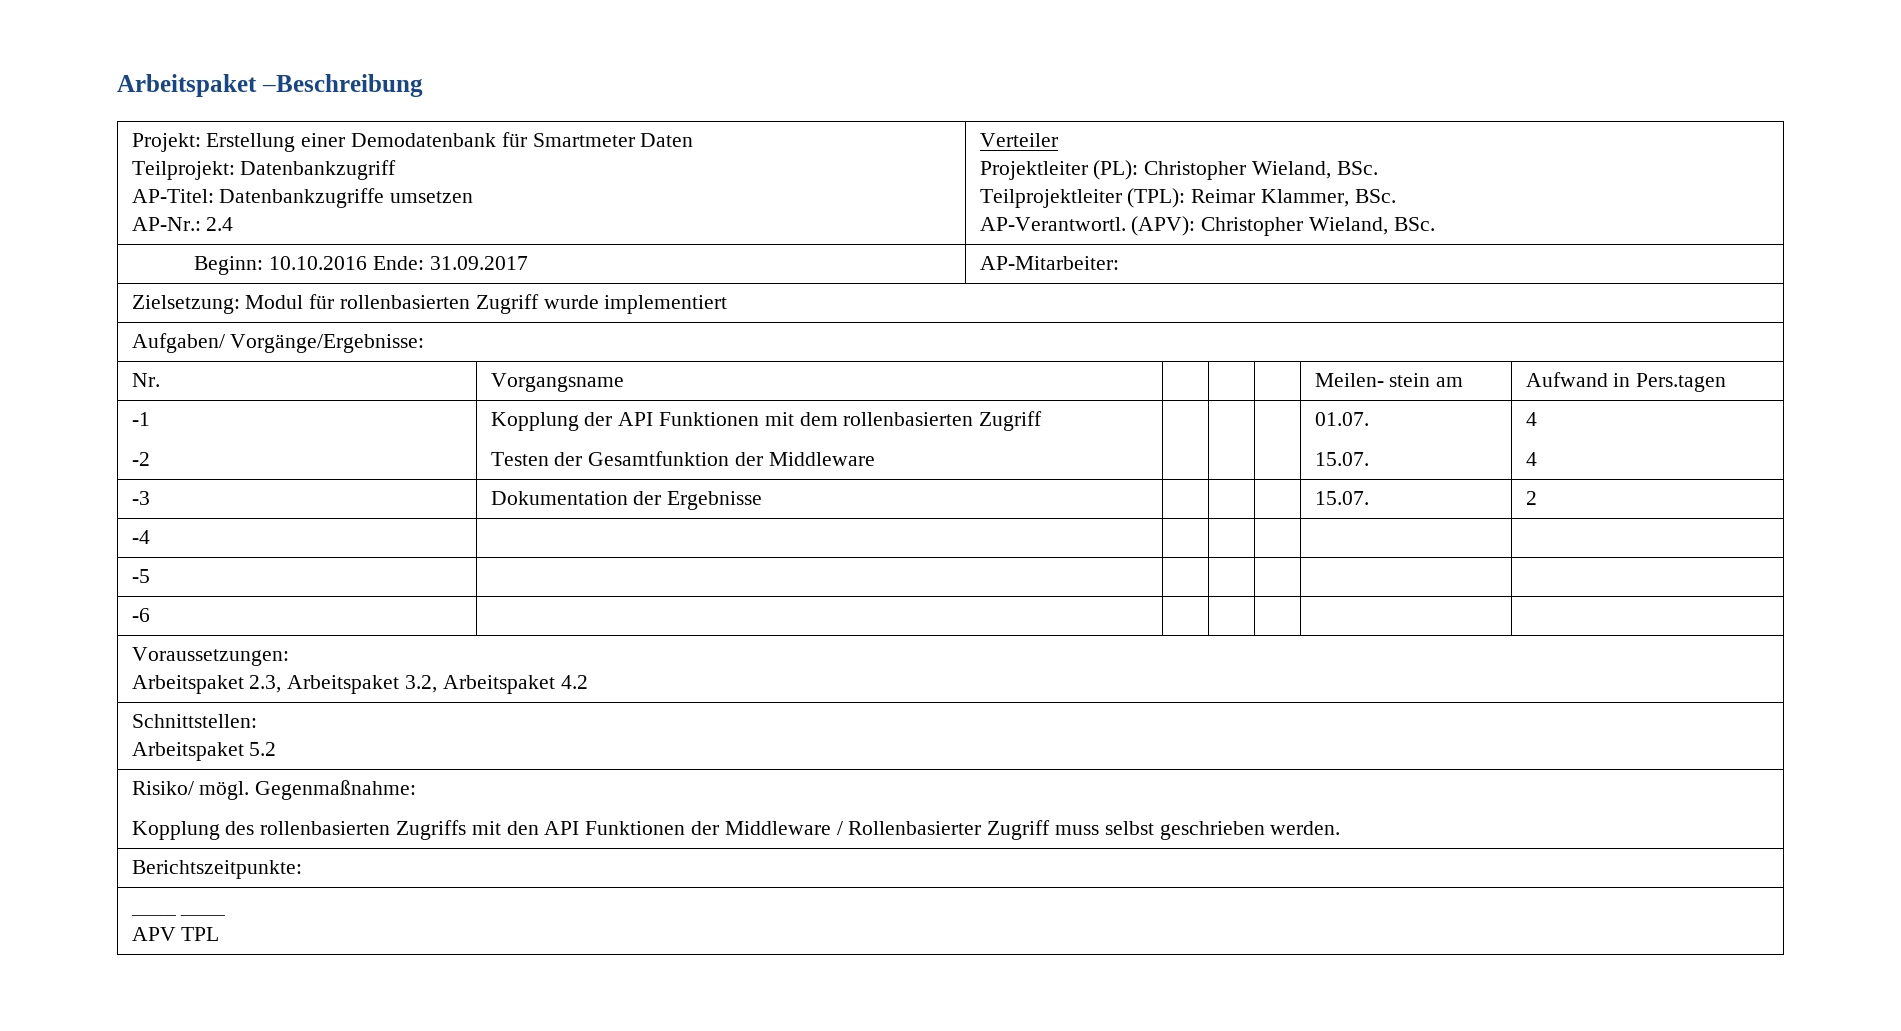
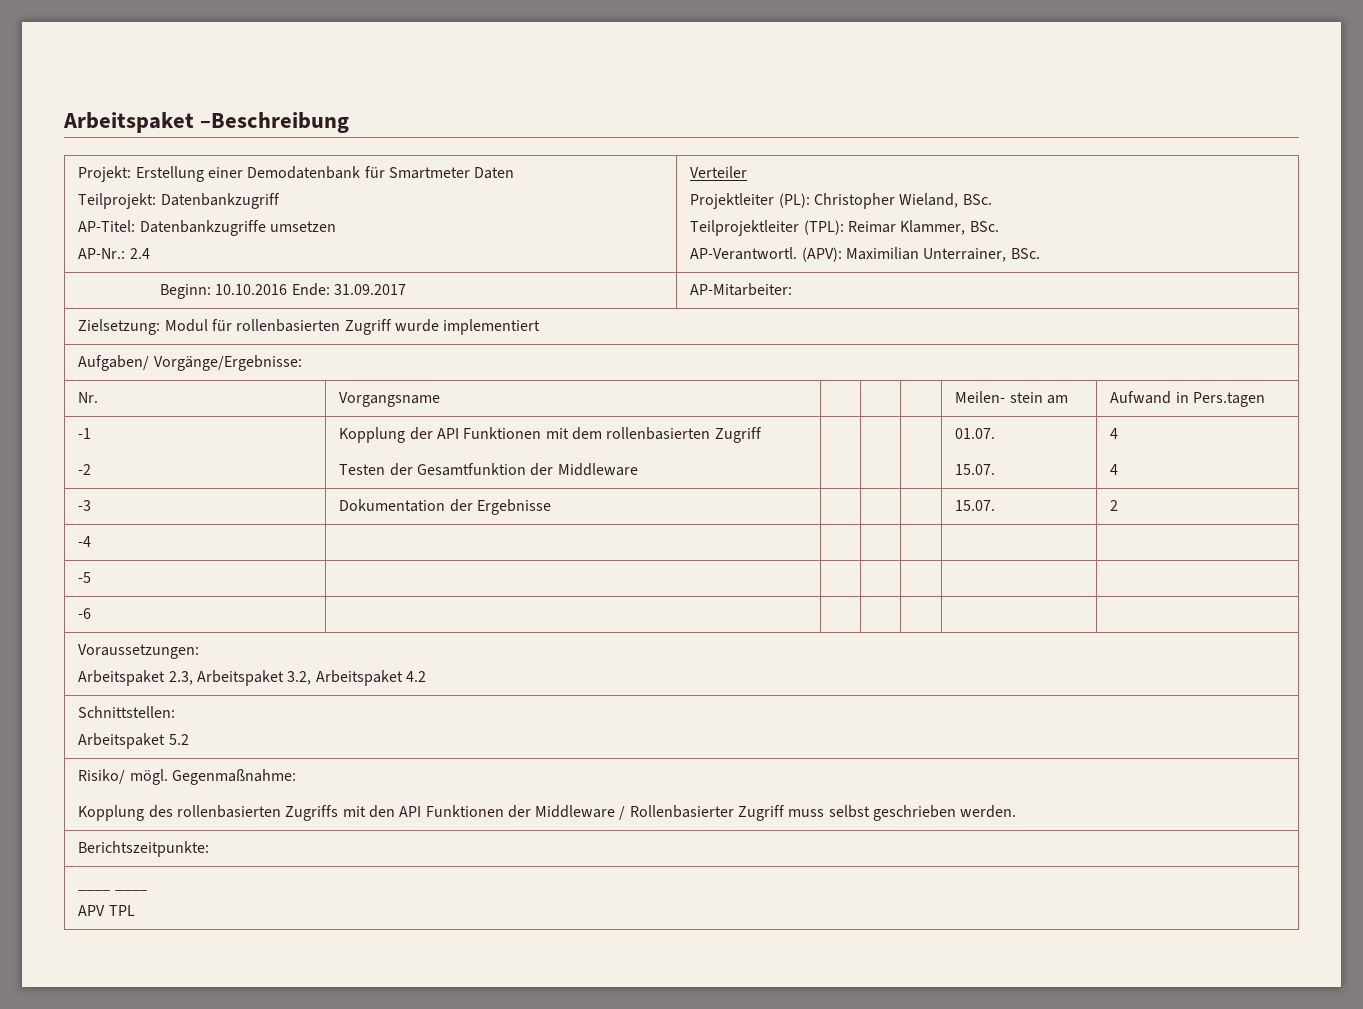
  Projekt: Erstellung einer Demodatenbank für Smartmeter Daten
  Teilprojekt: Datenbankzugriff
  AP-Titel: Datenbankzugriffe umsetzen
  AP-Nr.: 2.4 | Verteiler
  Projektleiter (PL): Christopher Wieland, BSc.
  Teilprojektleiter (TPL): Reimar Klammer, BSc.
- AP-Verantwortl. (APV): Christopher Wieland, BSc.
+ AP-Verantwortl. (APV): Maximilian Unterrainer, BSc.

